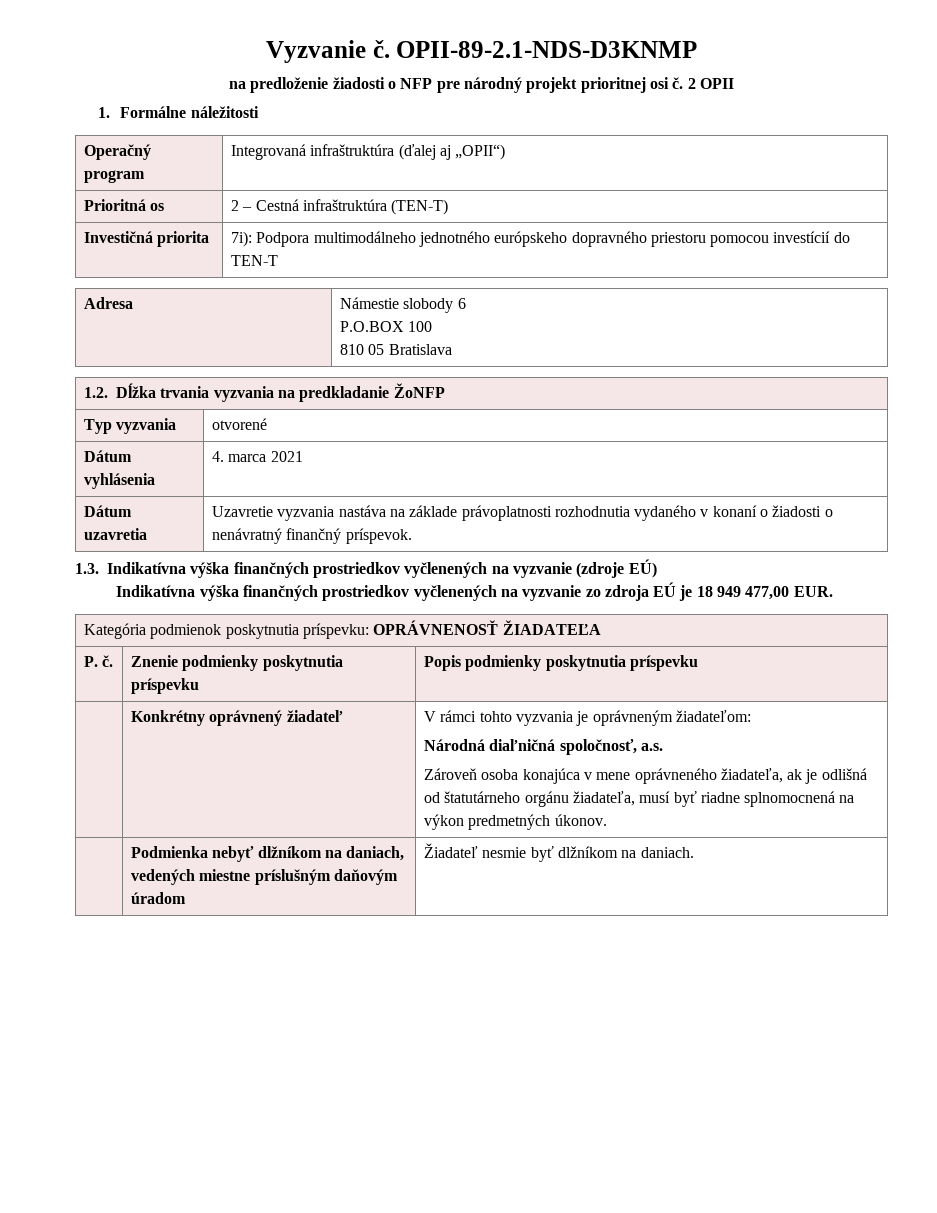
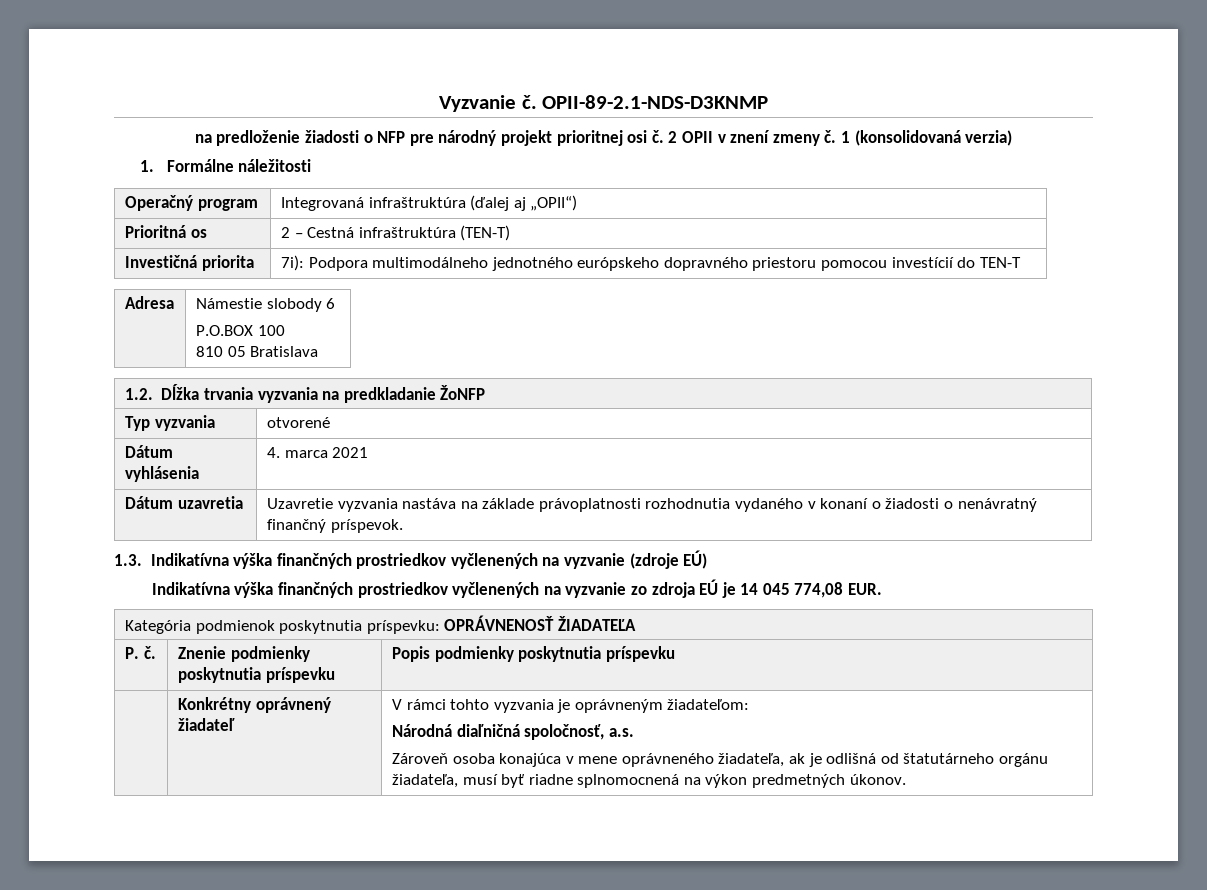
- 2 OPII
+ 2 OPII v znení zmeny č. 1 (konsolidovaná verzia)
- Indikatívna výška finančných prostriedkov vyčlenených na vyzvanie zo zdroja EÚ je 18 949 477,00 EUR.
+ Indikatívna výška finančných prostriedkov vyčlenených na vyzvanie zo zdroja EÚ je 14 045 774,08 EUR.
- | Podmienka nebyť dlžníkom na daniach, vedených miestne príslušným daňovým úradom | Žiadateľ nesmie byť dlžníkom na daniach.

